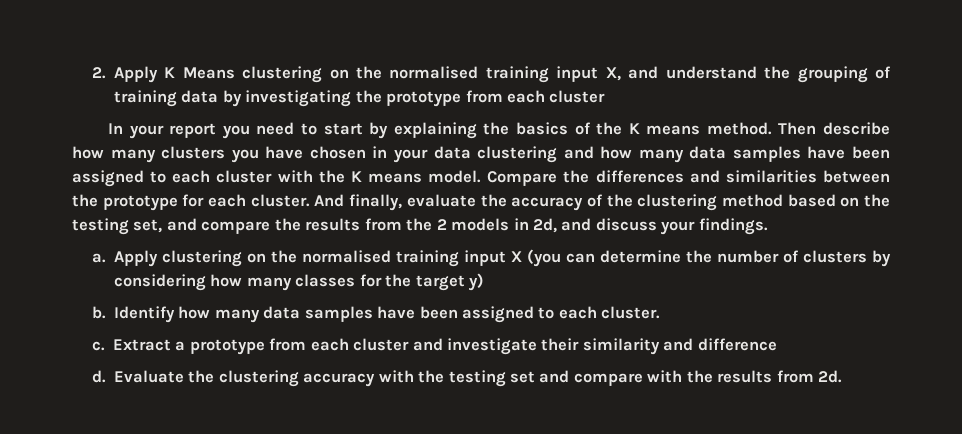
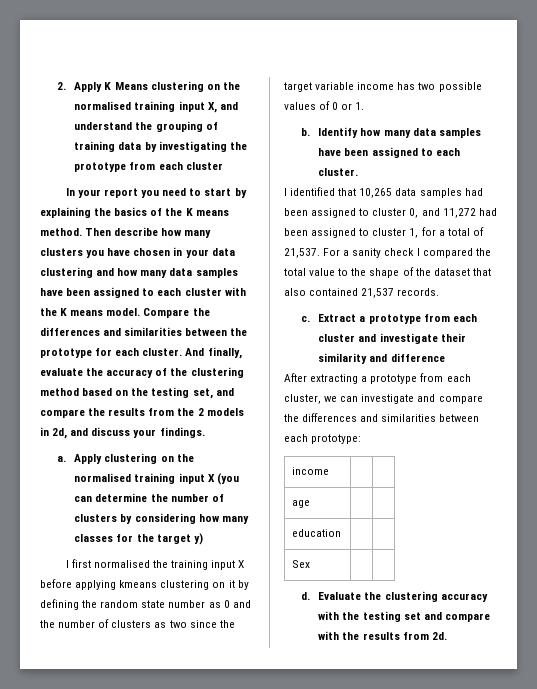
+ I first normalised the training input X before applying kmeans clustering on it by defining the random state number as 0 and the number of clusters as two since the target variable income has two possible values of 0 or 1.
+ I identified that 10,265 data samples had been assigned to cluster 0, and 11,272 had been assigned to cluster 1, for a total of 21,537. For a sanity check I compared the total value to the shape of the dataset that also contained 21,537 records.
+ After extracting a prototype from each cluster, we can investigate and compare the differences and similarities between each prototype:
+ income | |
+ age | |
+ education | |
+ Sex | |

